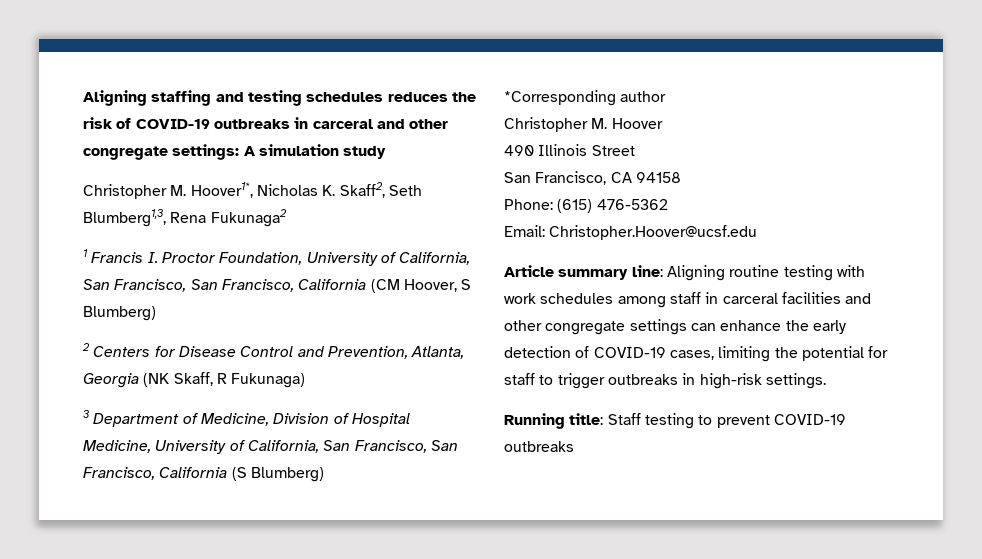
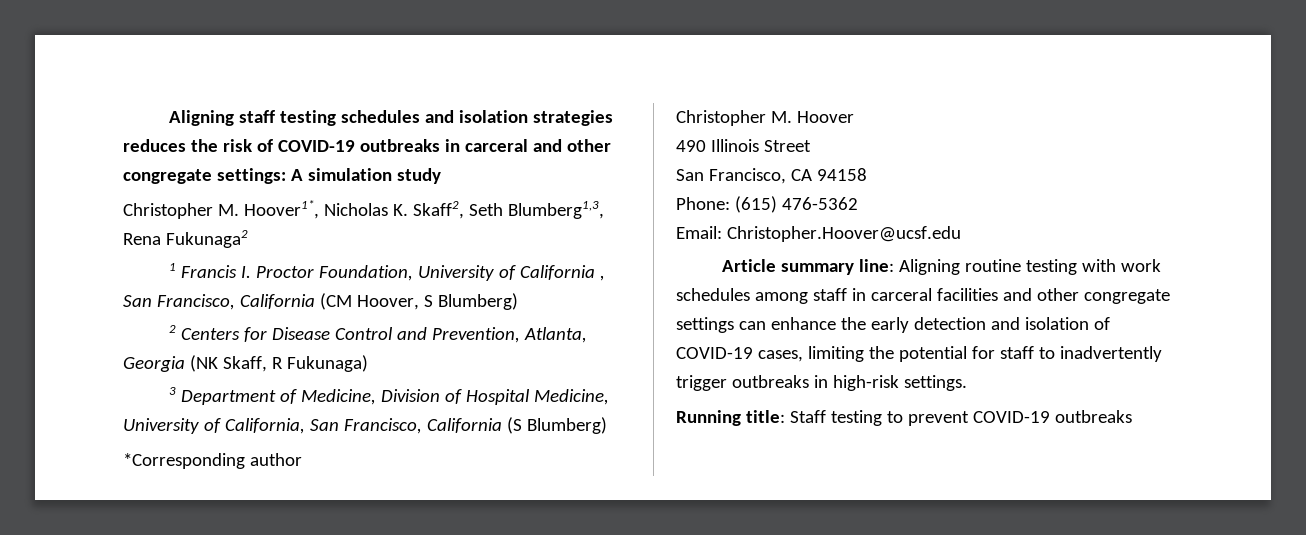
- Aligning staffing and testing schedules reduces the risk of COVID-19 outbreaks in carceral and other congregate settings: A simulation study
+ Aligning staff testing schedules and isolation strategies reduces the risk of COVID-19 outbreaks in carceral and other congregate settings: A simulation study
- 1 Francis I. Proctor Foundation, University of California, San Francisco, San Francisco, California (CM Hoover, S Blumberg)
+ 1 Francis I. Proctor Foundation, University of California , San Francisco, California (CM Hoover, S Blumberg)
- 3 Department of Medicine, Division of Hospital Medicine, University of California, San Francisco, San Francisco, California (S Blumberg)
+ 3 Department of Medicine, Division of Hospital Medicine, University of California, San Francisco, California (S Blumberg)
- Article summary line: Aligning routine testing with work schedules among staff in carceral facilities and other congregate settings can enhance the early detection of COVID-19 cases, limiting the potential for staff to trigger outbreaks in high-risk settings.
+ Article summary line: Aligning routine testing with work schedules among staff in carceral facilities and other congregate settings can enhance the early detection and isolation of COVID-19 cases, limiting the potential for staff to inadvertently trigger outbreaks in high-risk settings.

